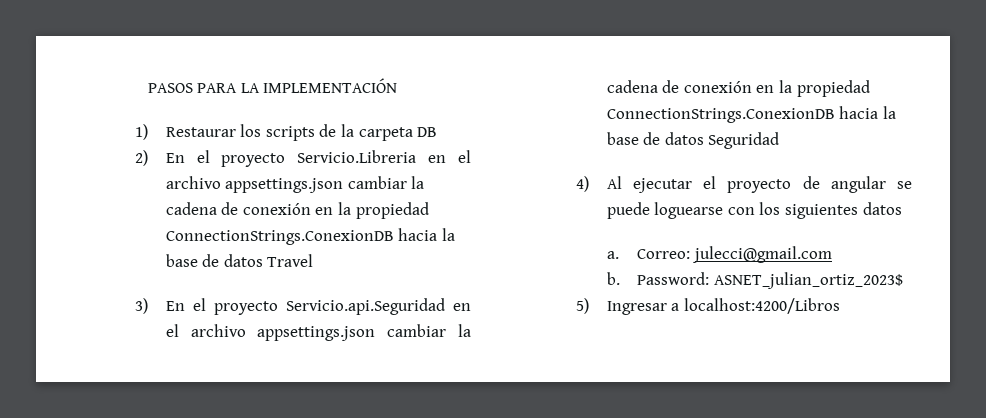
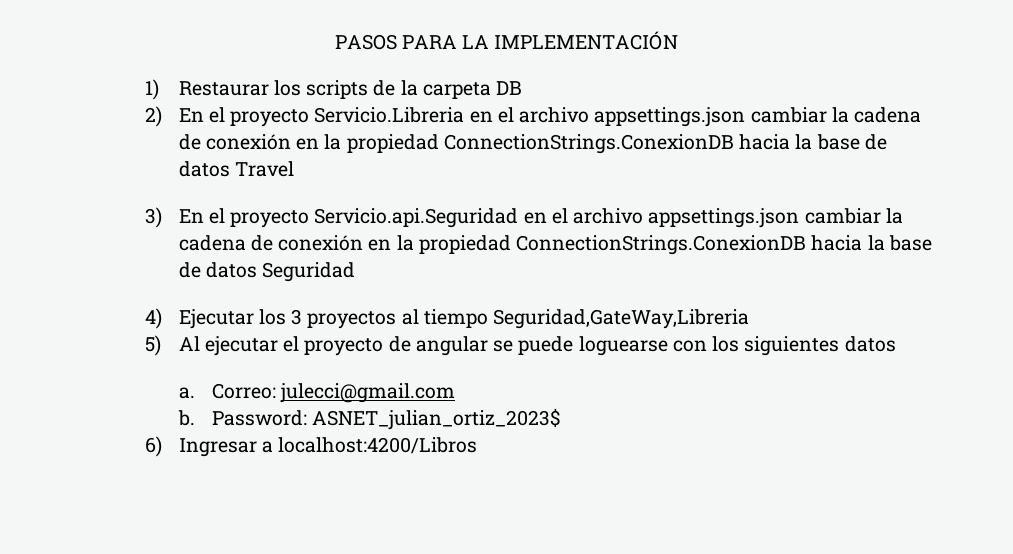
- 4) Al ejecutar el proyecto de angular se puede loguearse con los siguientes datos
+ 4) Ejecutar los 3 proyectos al tiempo Seguridad,GateWay,Libreria
+ 5) Al ejecutar el proyecto de angular se puede loguearse con los siguientes datos
- 5) Ingresar a localhost:4200/Libros
+ 6) Ingresar a localhost:4200/Libros

